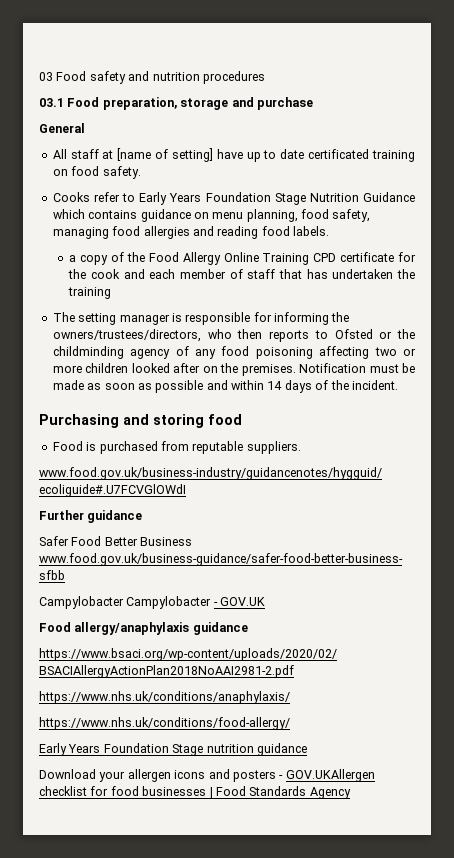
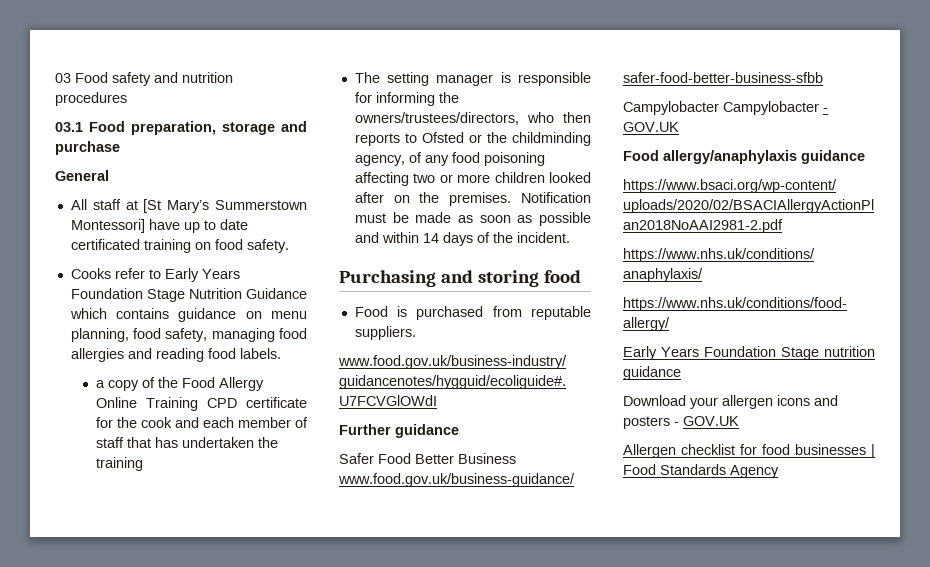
- All staff at [name of setting] have up to date certificated training on food safety.
+ All staff at [St Mary’s Summerstown Montessori] have up to date certificated training on food safety.
- The setting manager is responsible for informing the owners/trustees/directors, who then reports to Ofsted or the childminding agency of any food poisoning affecting two or more children looked after on the premises.
+ The setting manager is responsible for informing the owners/trustees/directors, who then reports to Ofsted or the childminding agency, of any food poisoning affecting two or more children looked after on the premises.
- Download your allergen icons and posters - GOV.UKAllergen checklist for food businesses | Food Standards Agency
+ Download your allergen icons and posters - GOV.UK
+ Allergen checklist for food businesses | Food Standards Agency

